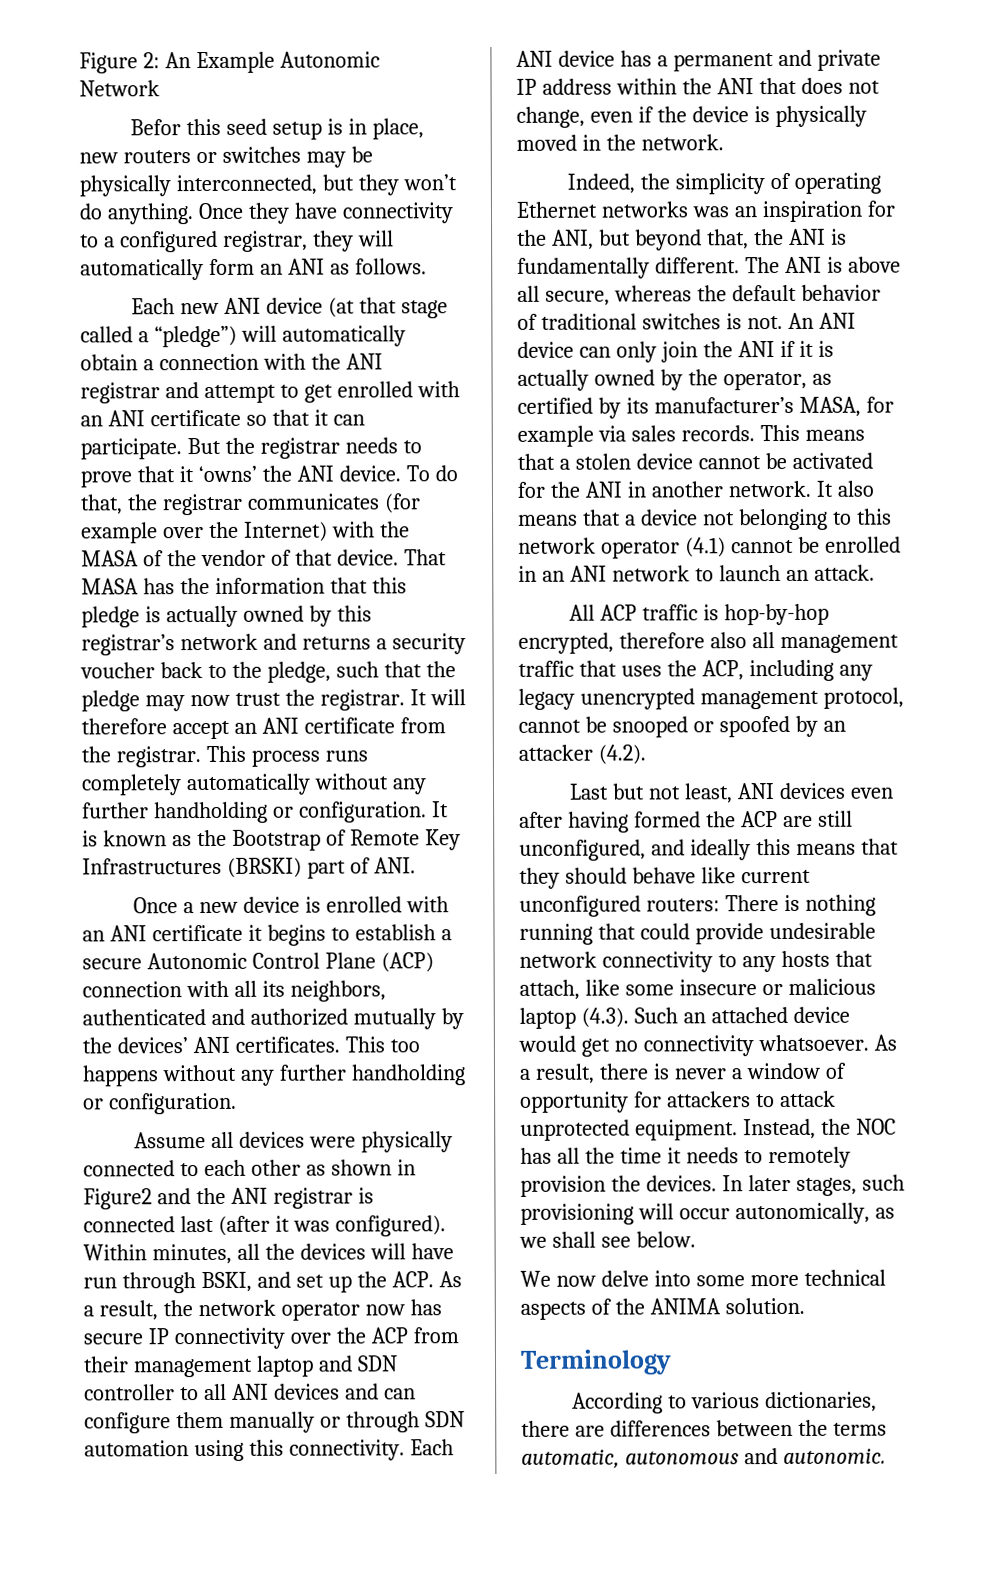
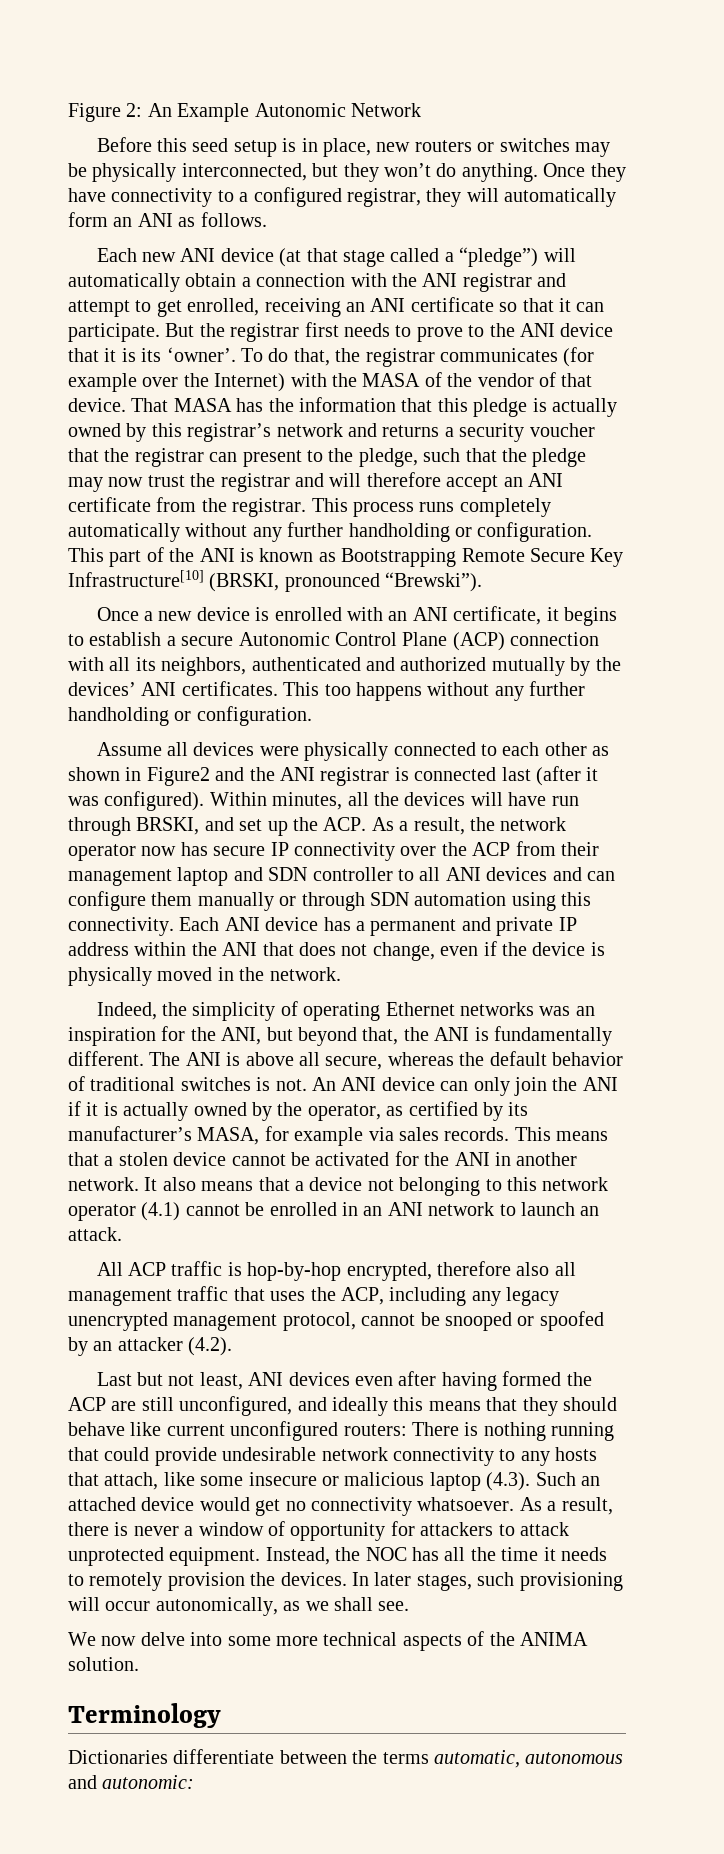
- Befor this seed setup is in place, new routers or switches may be physically interconnected, but they won’t do anything.
+ Before this seed setup is in place, new routers or switches may be physically interconnected, but they won’t do anything.
- Each new ANI device (at that stage called a “pledge”) will automatically obtain a connection with the ANI registrar and attempt to get enrolled with an ANI certificate so that it can participate.
+ Each new ANI device (at that stage called a “pledge”) will automatically obtain a connection with the ANI registrar and attempt to get enrolled, receiving an ANI certificate so that it can participate.
- But the registrar needs to prove that it ‘owns’ the ANI device.
+ But the registrar first needs to prove to the ANI device that it is its ‘owner’.
- That MASA has the information that this pledge is actually owned by this registrar’s network and returns a security voucher back to the pledge, such that the pledge may now trust the registrar. It will therefore accept an ANI certificate from the registrar.
+ That MASA has the information that this pledge is actually owned by this registrar’s network and returns a security voucher that the registrar can present to the pledge, such that the pledge may now trust the registrar and will therefore accept an ANI certificate from the registrar.
- It is known as the Bootstrap of Remote Key Infrastructures (BRSKI) part of ANI.
+ This part of the ANI is known as Bootstrapping Remote Secure Key Infrastructure[10] (BRSKI, pronounced “Brewski”).
- Once a new device is enrolled with an ANI certificate it begins to establish a secure Autonomic Control Plane (ACP) connection with all its neighbors, authenticated and authorized mutually by the devices’ ANI certificates.
+ Once a new device is enrolled with an ANI certificate, it begins to establish a secure Autonomic Control Plane (ACP) connection with all its neighbors, authenticated and authorized mutually by the devices’ ANI certificates.
- Within minutes, all the devices will have run through BSKI, and set up the ACP. As a result, the network operator now has secure IP connectivity over the ACP from their management laptop and SDN controller to all ANI devices and can configure them manually or through SDN automation using this connectivity.
+ Within minutes, all the devices will have run through BRSKI, and set up the ACP. As a result, the network operator now has secure IP connectivity over the ACP from their management laptop and SDN controller to all ANI devices and can configure them manually or through SDN automation using this connectivity.
- In later stages, such provisioning will occur autonomically, as we shall see below.
+ In later stages, such provisioning will occur autonomically, as we shall see.
- According to various dictionaries, there are differences between the terms automatic, autonomous and autonomic.
+ Dictionaries differentiate between the terms automatic, autonomous and autonomic:

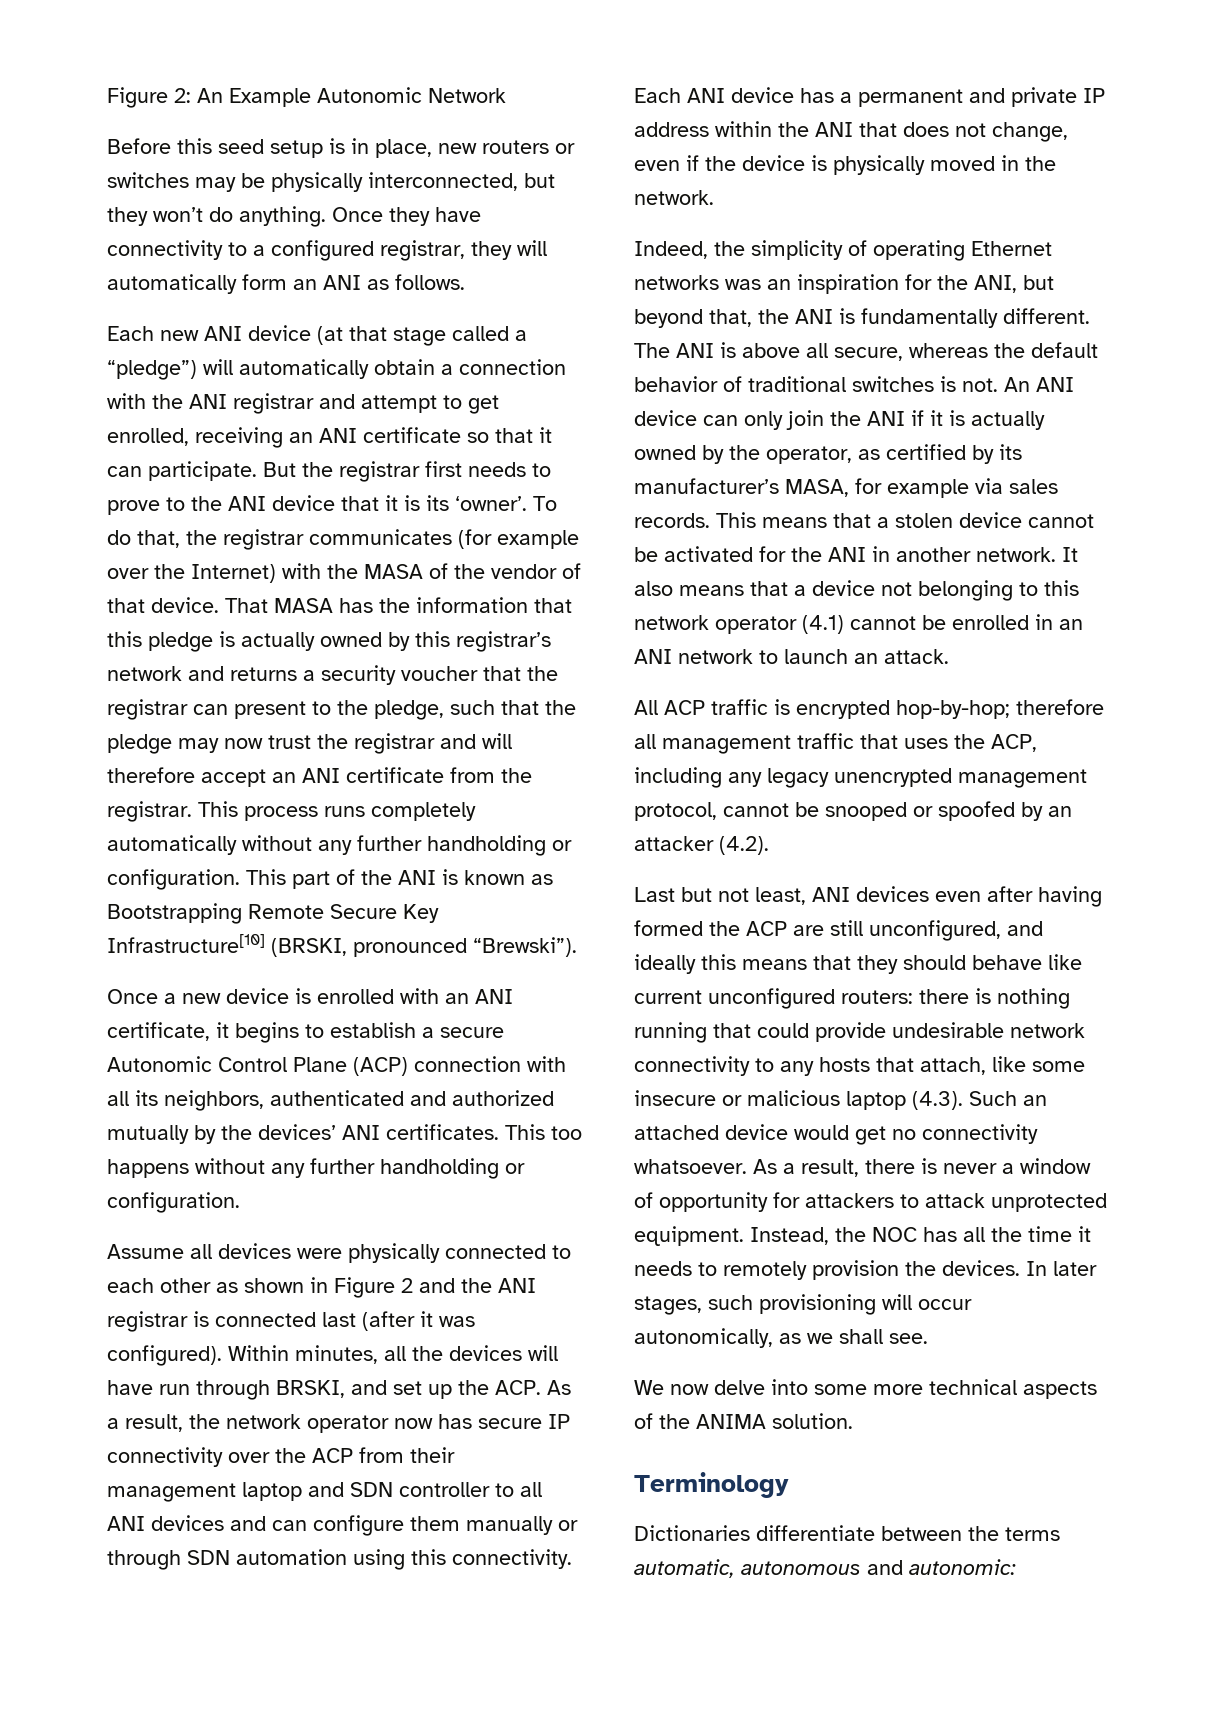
- Assume all devices were physically connected to each other as shown in Figure2 and the ANI registrar is connected last (after it was configured).
+ Assume all devices were physically connected to each other as shown in Figure 2 and the ANI registrar is connected last (after it was configured).
- All ACP traffic is hop-by-hop encrypted, therefore also all management traffic that uses the ACP, including any legacy unencrypted management protocol, cannot be snooped or spoofed by an attacker (4.2).
+ All ACP traffic is encrypted hop-by-hop; therefore all management traffic that uses the ACP, including any legacy unencrypted management protocol, cannot be snooped or spoofed by an attacker (4.2).
- Last but not least, ANI devices even after having formed the ACP are still unconfigured, and ideally this means that they should behave like current unconfigured routers: There is nothing running that could provide undesirable network connectivity to any hosts that attach, like some insecure or malicious laptop (4.3). Such an attached device would get no connectivity whatsoever.
+ Last but not least, ANI devices even after having formed the ACP are still unconfigured, and ideally this means that they should behave like current unconfigured routers: there is nothing running that could provide undesirable network connectivity to any hosts that attach, like some insecure or malicious laptop (4.3). Such an attached device would get no connectivity whatsoever.

